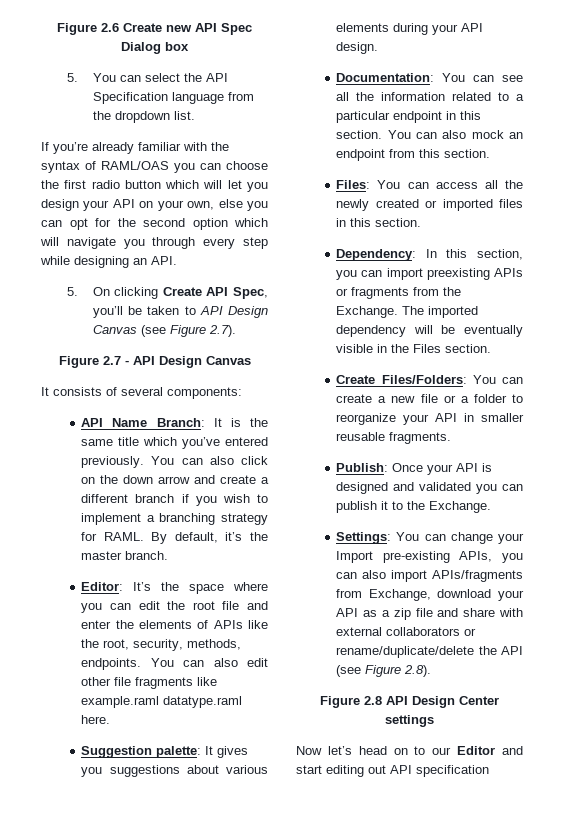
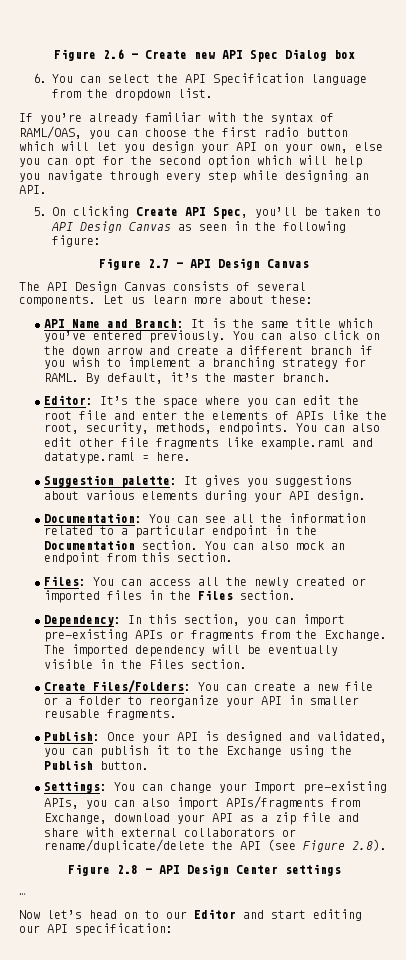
- Figure 2.6 Create new API Spec Dialog box
+ Figure 2.6 – Create new API Spec Dialog box
- 5. You can select the API Specification language from the dropdown list.
+ 6. You can select the API Specification language from the dropdown list.
- If you’re already familiar with the syntax of RAML/OAS you can choose the first radio button which will let you design your API on your own, else you can opt for the second option which will navigate you through every step while designing an API.
+ If you’re already familiar with the syntax of RAML/OAS, you can choose the first radio button which will let you design your API on your own, else you can opt for the second option which will help you navigate through every step while designing an API.
- 5. On clicking Create API Spec, you’ll be taken to API Design Canvas (see Figure 2.7).
+ 5. On clicking Create API Spec, you’ll be taken to API Design Canvas as seen in the following figure:
- It consists of several components:
+ The API Design Canvas consists of several components. Let us learn more about these:
- API Name Branch: It is the same title which you’ve entered previously.
+ API Name and Branch: It is the same title which you’ve entered previously.
- You can also edit other file fragments like example.raml datatype.raml here.
+ You can also edit other file fragments like example.raml and datatype.raml = here.
- Documentation: You can see all the information related to a particular endpoint in this section.
+ Documentation: You can see all the information related to a particular endpoint in the Documentation section.
- Files: You can access all the newly created or imported files in this section.
+ Files: You can access all the newly created or imported files in the Files section.
- Dependency: In this section, you can import preexisting APIs or fragments from the Exchange.
+ Dependency: In this section, you can import pre-existing APIs or fragments from the Exchange.
- Publish: Once your API is designed and validated you can publish it to the Exchange.
+ Publish: Once your API is designed and validated, you can publish it to the Exchange using the Publish button.
- Figure 2.8 API Design Center settings
+ Figure 2.8 – API Design Center settings
+ …
- Now let’s head on to our Editor and start editing out API specification
+ Now let’s head on to our Editor and start editing our API specification:

